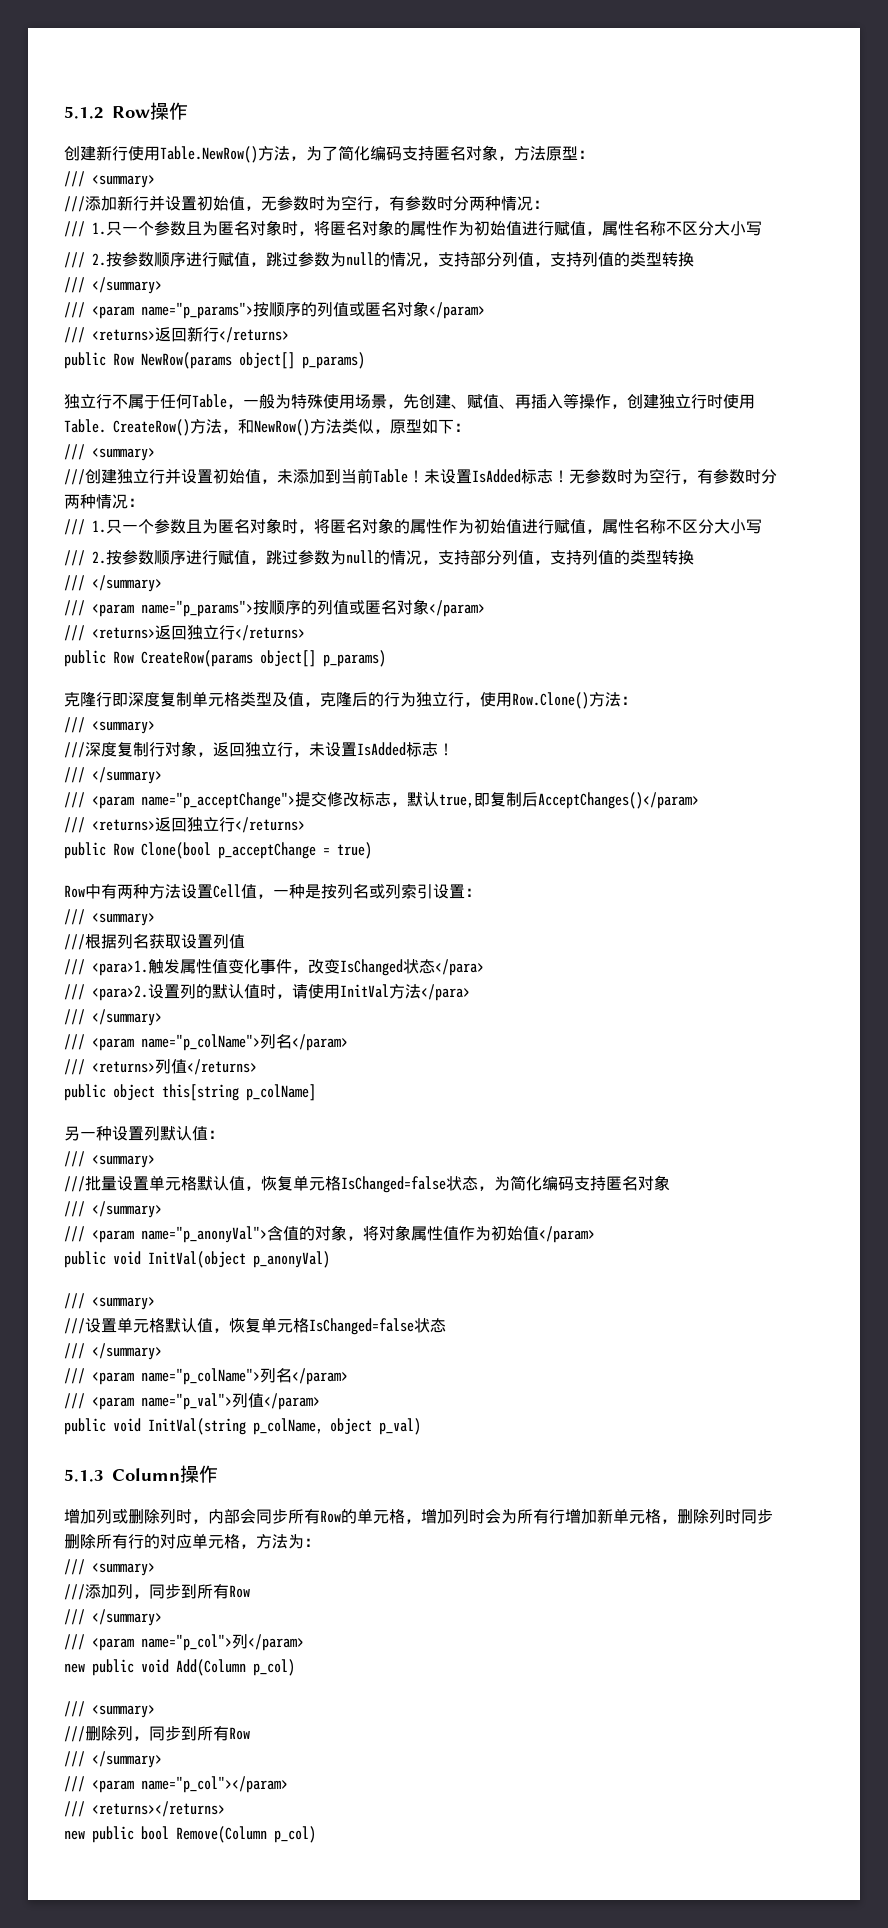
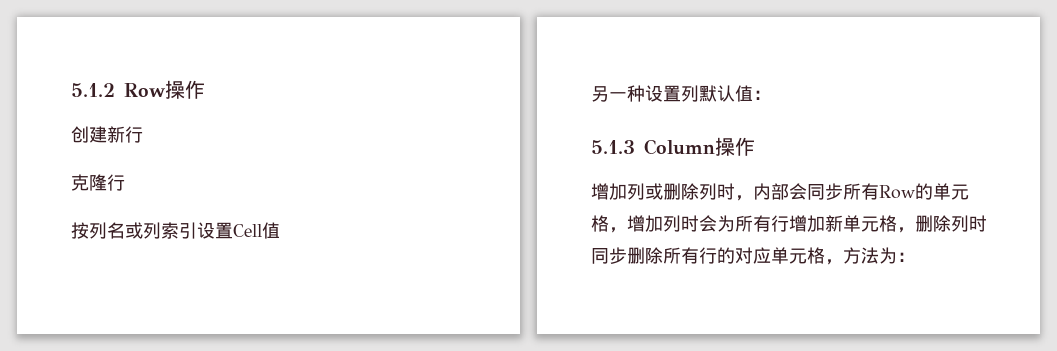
- 创建新行使用Table.NewRow()方法，为了简化编码支持匿名对象，方法原型：
- /// <summary>
- ///添加新行并设置初始值，无参数时为空行，有参数时分两种情况：
- /// 1.只一个参数且为匿名对象时，将匿名对象的属性作为初始值进行赋值，属性名称不区分大小写
- /// 2.按参数顺序进行赋值，跳过参数为null的情况，支持部分列值，支持列值的类型转换
- /// </summary>
- /// <param name="p_params">按顺序的列值或匿名对象</param>
- /// <returns>返回新行</returns>
- public Row NewRow(params object[] p_params)
- 独立行不属于任何Table，一般为特殊使用场景，先创建、赋值、再插入等操作，创建独立行时使用Table. CreateRow()方法，和NewRow()方法类似，原型如下：
- /// <summary>
- ///创建独立行并设置初始值，未添加到当前Table！未设置IsAdded标志！无参数时为空行，有参数时分两种情况：
- /// 1.只一个参数且为匿名对象时，将匿名对象的属性作为初始值进行赋值，属性名称不区分大小写
- /// 2.按参数顺序进行赋值，跳过参数为null的情况，支持部分列值，支持列值的类型转换
- /// </summary>
- /// <param name="p_params">按顺序的列值或匿名对象</param>
- /// <returns>返回独立行</returns>
- public Row CreateRow(params object[] p_params)
- 克隆行即深度复制单元格类型及值，克隆后的行为独立行，使用Row.Clone()方法：
- /// <summary>
- ///深度复制行对象，返回独立行，未设置IsAdded标志！
- /// </summary>
- /// <param name="p_acceptChange">提交修改标志，默认true,即复制后AcceptChanges()</param>
- /// <returns>返回独立行</returns>
- public Row Clone(bool p_acceptChange = true)
- Row中有两种方法设置Cell值，一种是按列名或列索引设置：
- /// <summary>
- ///根据列名获取设置列值
- /// <para>1.触发属性值变化事件，改变IsChanged状态</para>
- /// <para>2.设置列的默认值时，请使用InitVal方法</para>
- /// </summary>
- /// <param name="p_colName">列名</param>
- /// <returns>列值</returns>
- public object this[string p_colName]
+ 创建新行
+ 克隆行
+ 按列名或列索引设置Cell值
  另一种设置列默认值：
- /// <summary>
- ///批量设置单元格默认值，恢复单元格IsChanged=false状态，为简化编码支持匿名对象
- /// </summary>
- /// <param name="p_anonyVal">含值的对象，将对象属性值作为初始值</param>
- public void InitVal(object p_anonyVal)
- /// <summary>
- ///设置单元格默认值，恢复单元格IsChanged=false状态
- /// </summary>
- /// <param name="p_colName">列名</param>
- /// <param name="p_val">列值</param>
- public void InitVal(string p_colName, object p_val)
  增加列或删除列时，内部会同步所有Row的单元格，增加列时会为所有行增加新单元格，删除列时同步删除所有行的对应单元格，方法为：
- /// <summary>
- ///添加列，同步到所有Row
- /// </summary>
- /// <param name="p_col">列</param>
- new public void Add(Column p_col)
- /// <summary>
- ///删除列，同步到所有Row
- /// </summary>
- /// <param name="p_col"></param>
- /// <returns></returns>
- new public bool Remove(Column p_col)

